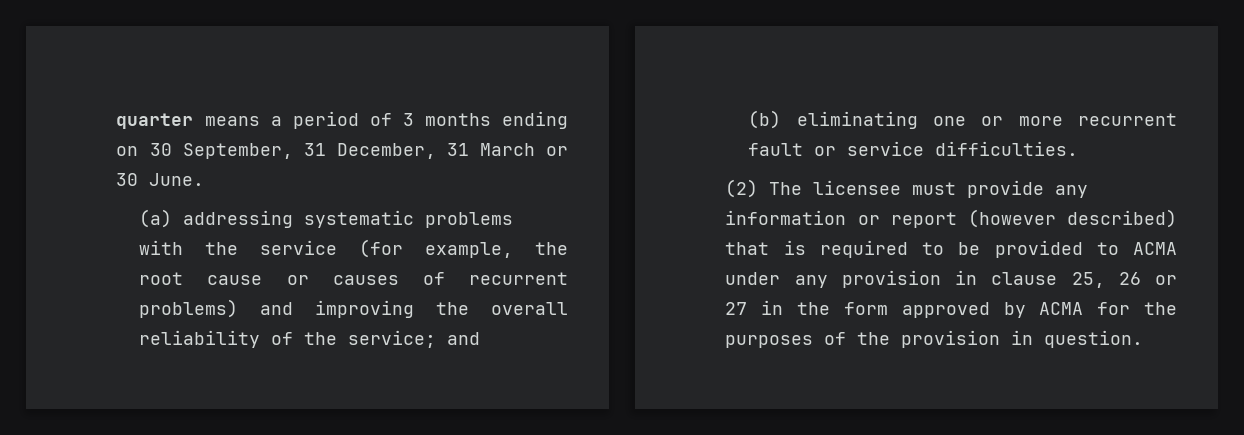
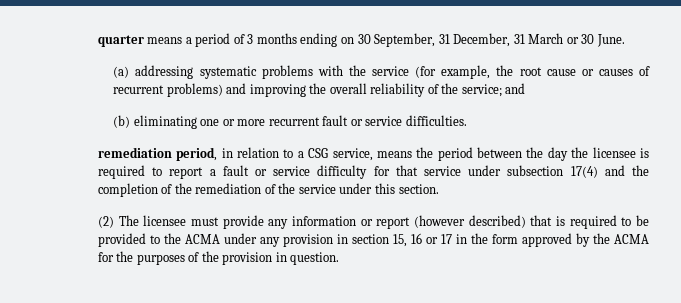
+ remediation period, in relation to a CSG service, means the period between the day the licensee is required to report a fault or service difficulty for that service under subsection 17(4) and the completion of the remediation of the service under this section.
- (2) The licensee must provide any information or report (however described) that is required to be provided to ACMA under any provision in clause 25, 26 or 27 in the form approved by ACMA for the purposes of the provision in question.
+ (2) The licensee must provide any information or report (however described) that is required to be provided to the ACMA under any provision in section 15, 16 or 17 in the form approved by the ACMA for the purposes of the provision in question.

